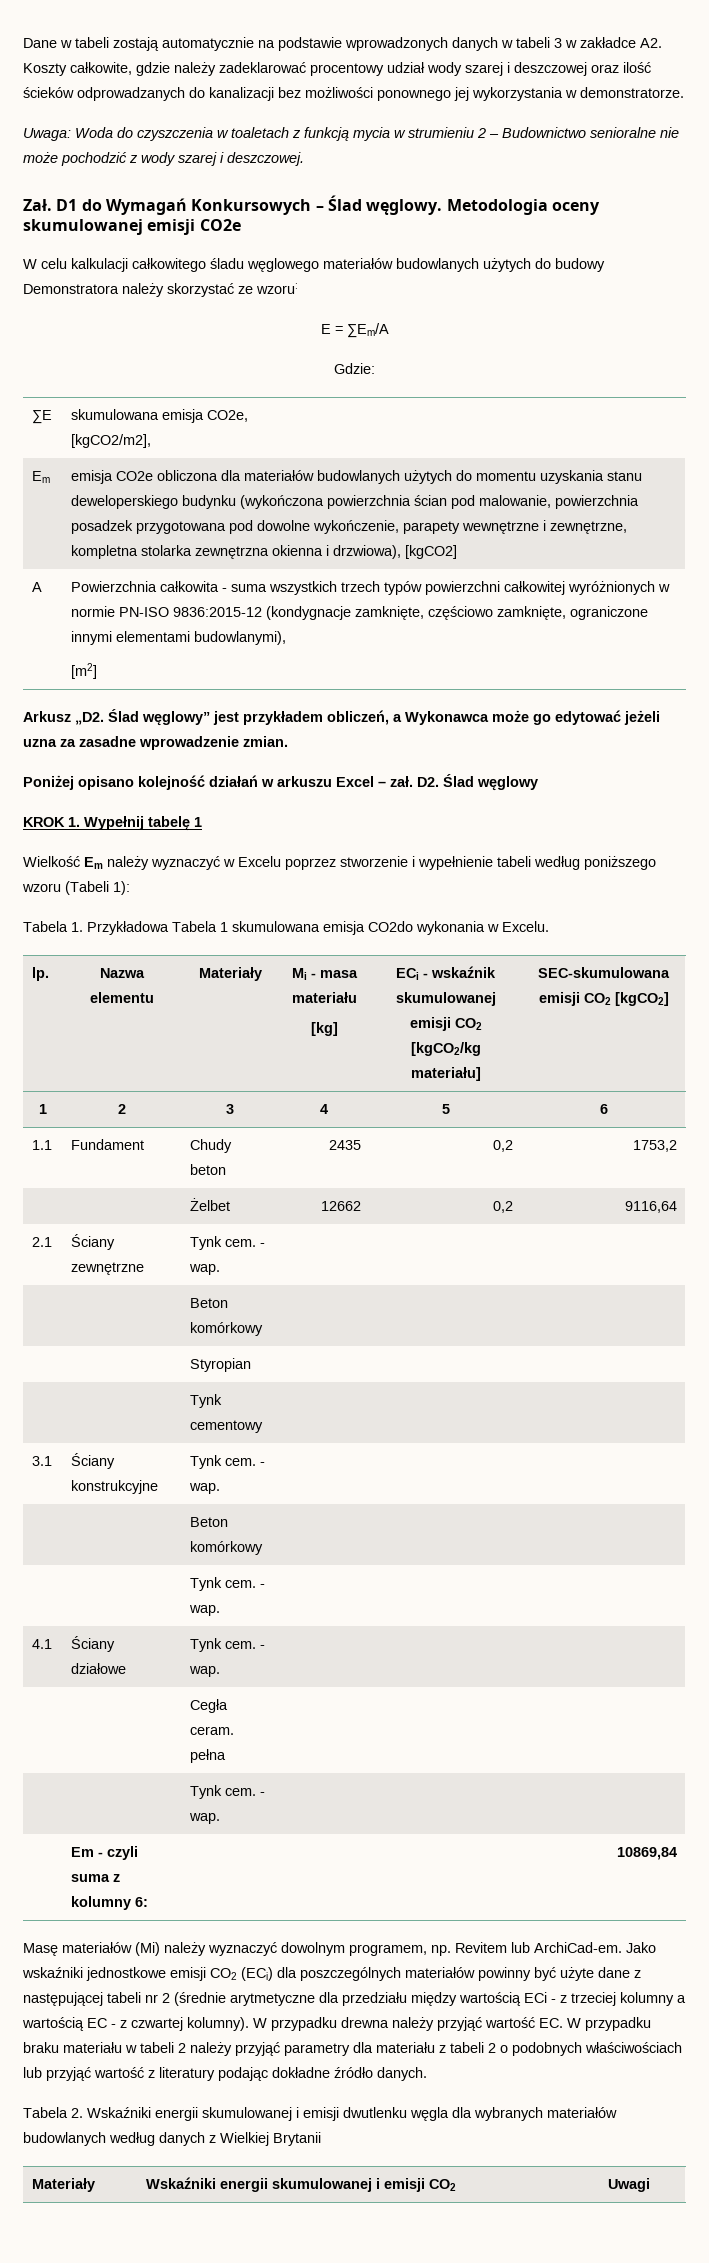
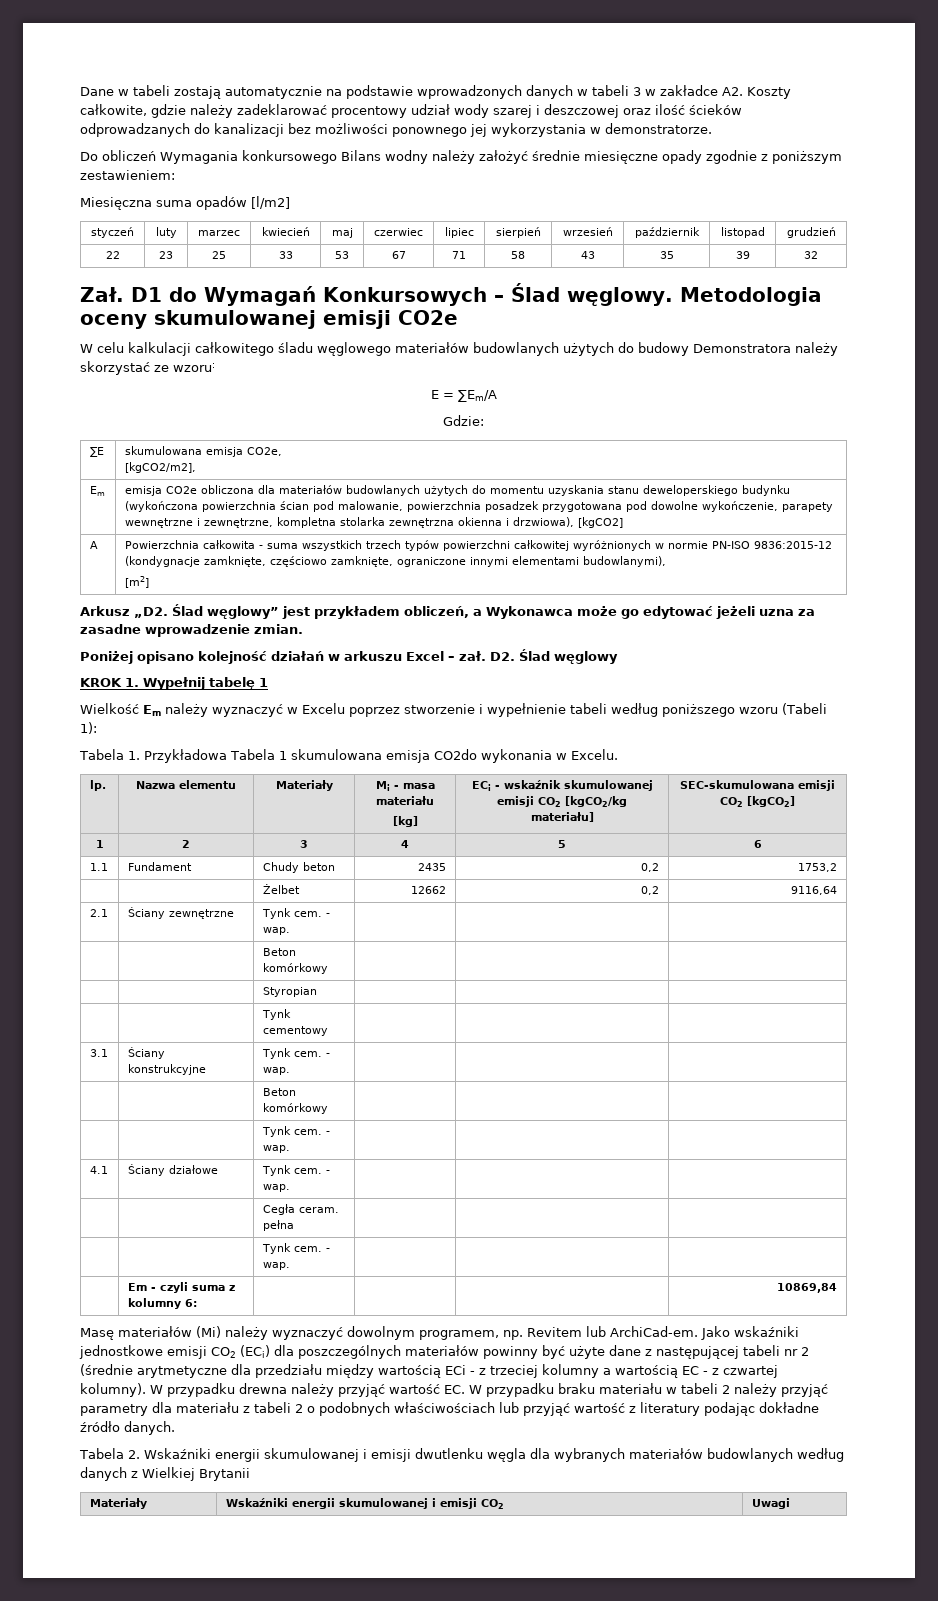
- Uwaga: Woda do czyszczenia w toaletach z funkcją mycia w strumieniu 2 – Budownictwo senioralne nie może pochodzić z wody szarej i deszczowej.
+ Do obliczeń Wymagania konkursowego Bilans wodny należy założyć średnie miesięczne opady zgodnie z poniższym zestawieniem:
+ Miesięczna suma opadów [l/m2]
+ styczeń | luty | marzec | kwiecień | maj | czerwiec | lipiec | sierpień | wrzesień | październik | listopad | grudzień
+ 22 | 23 | 25 | 33 | 53 | 67 | 71 | 58 | 43 | 35 | 39 | 32

